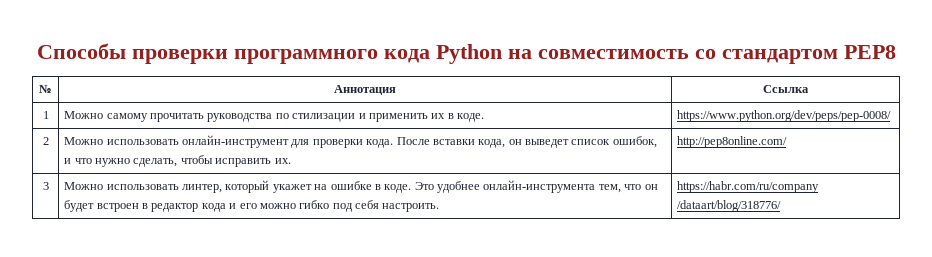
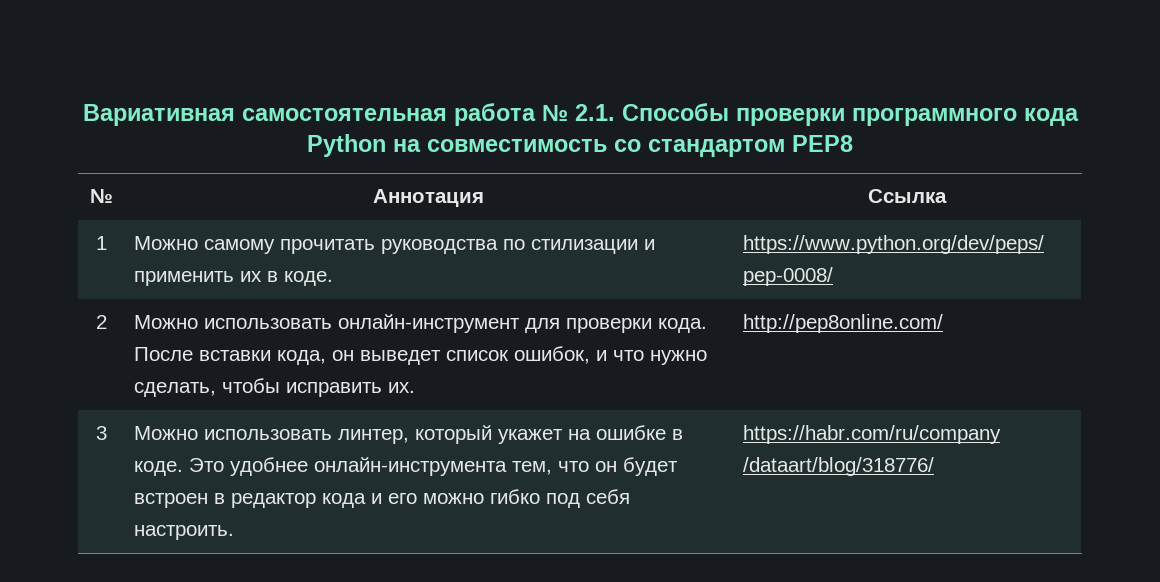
- Способы проверки программного кода Python на совместимость со стандартом PEP8
+ Вариативная самостоятельная работа № 2.1. Способы проверки программного кода Python на совместимость со стандартом PEP8

